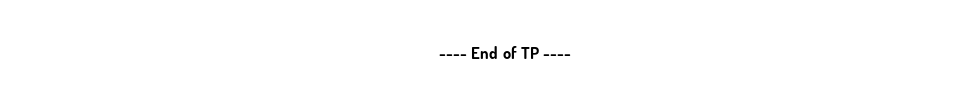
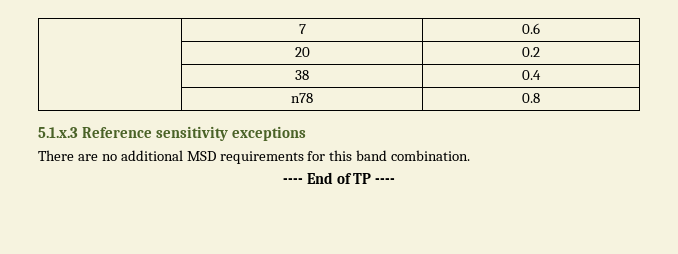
+ | 7 | 0.6
+ | 20 | 0.2
+ | 38 | 0.4
+ | n78 | 0.8
+ 5.1.x.3 Reference sensitivity exceptions
+ There are no additional MSD requirements for this band combination.

